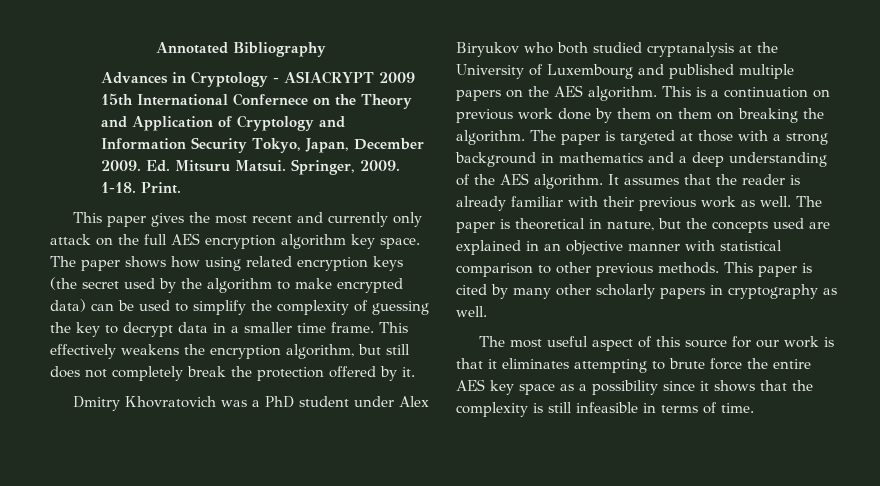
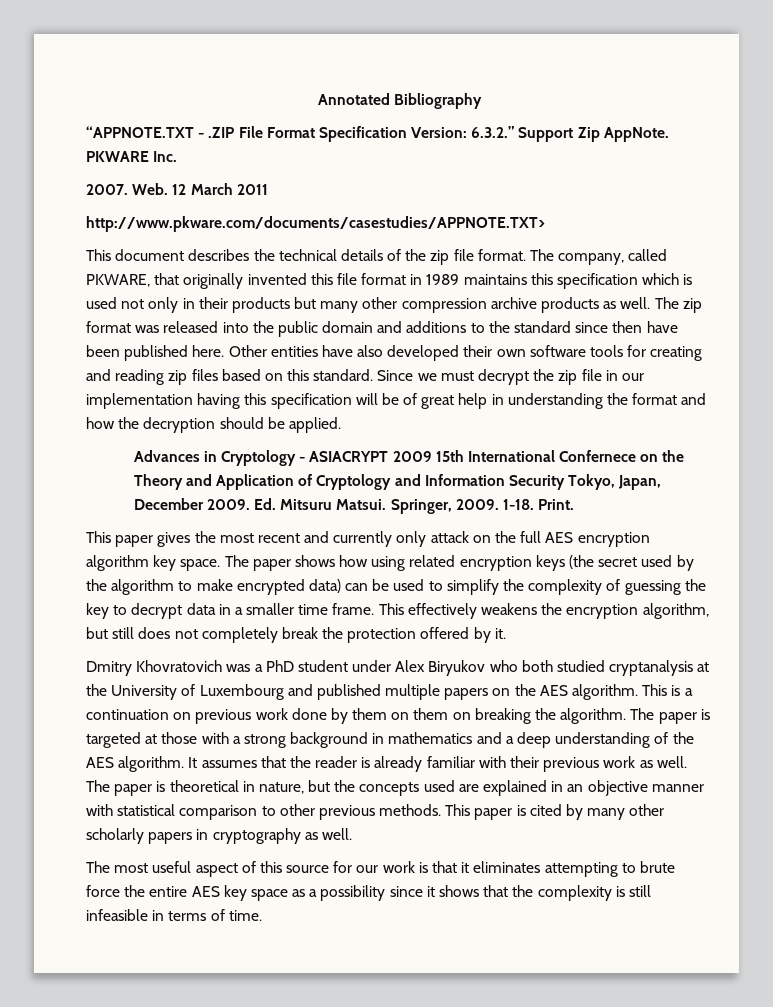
+ “APPNOTE.TXT - .ZIP File Format Specification Version: 6.3.2.” Support Zip AppNote. PKWARE Inc.
+ 2007. Web. 12 March 2011
+ http://www.pkware.com/documents/casestudies/APPNOTE.TXT>
+ This document describes the technical details of the zip file format. The company, called PKWARE, that originally invented this file format in 1989 maintains this specification which is used not only in their products but many other compression archive products as well. The zip format was released into the public domain and additions to the standard since then have been published here. Other entities have also developed their own software tools for creating and reading zip files based on this standard. Since we must decrypt the zip file in our implementation having this specification will be of great help in understanding the format and how the decryption should be applied.

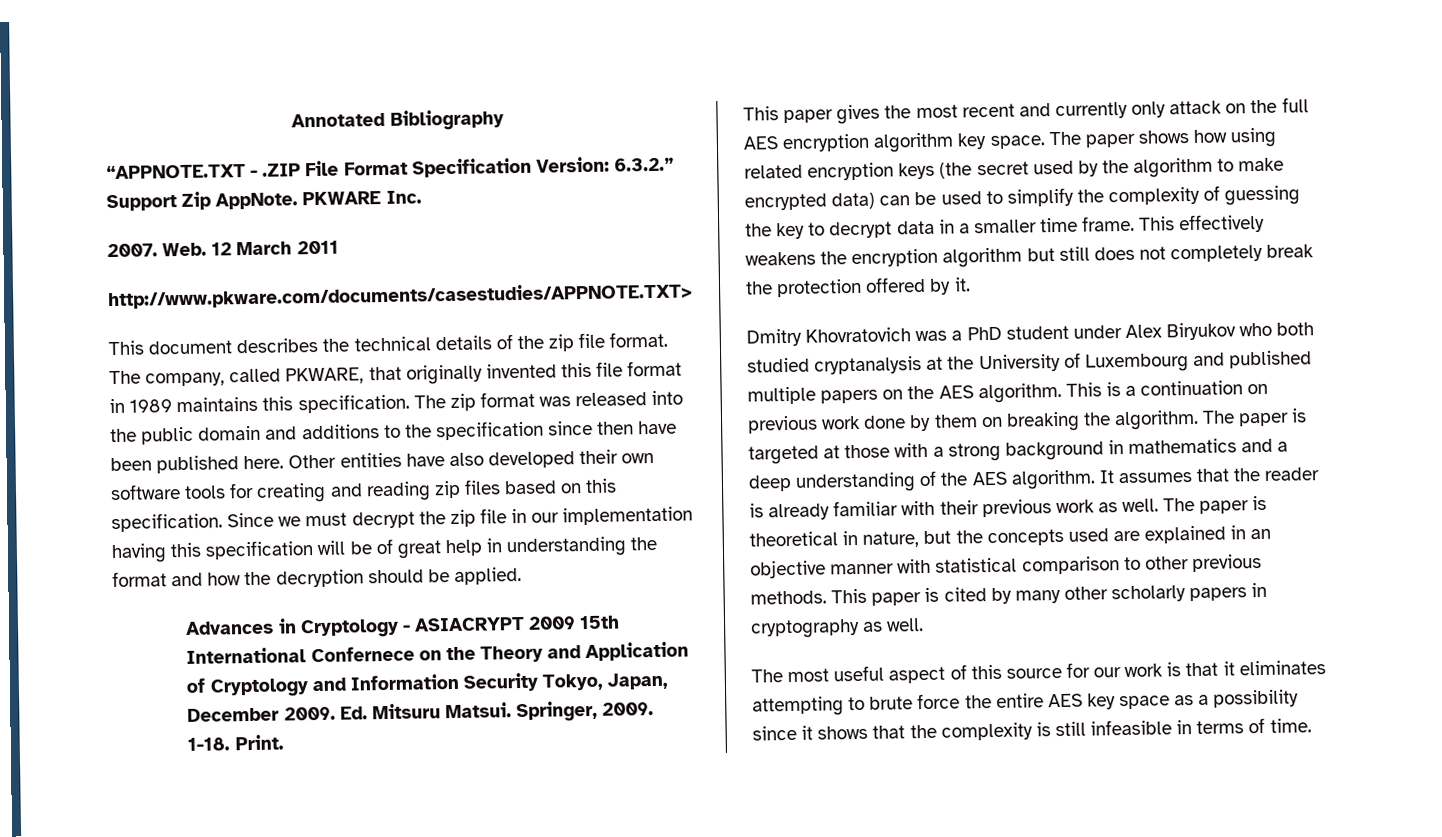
- The company, called PKWARE, that originally invented this file format in 1989 maintains this specification which is used not only in their products but many other compression archive products as well.
+ The company, called PKWARE, that originally invented this file format in 1989 maintains this specification.
- The zip format was released into the public domain and additions to the standard since then have been published here.
+ The zip format was released into the public domain and additions to the specification since then have been published here.
- Other entities have also developed their own software tools for creating and reading zip files based on this standard.
+ Other entities have also developed their own software tools for creating and reading zip files based on this specification.
- This effectively weakens the encryption algorithm, but still does not completely break the protection offered by it.
+ This effectively weakens the encryption algorithm but still does not completely break the protection offered by it.
- This is a continuation on previous work done by them on them on breaking the algorithm.
+ This is a continuation on previous work done by them on breaking the algorithm.

